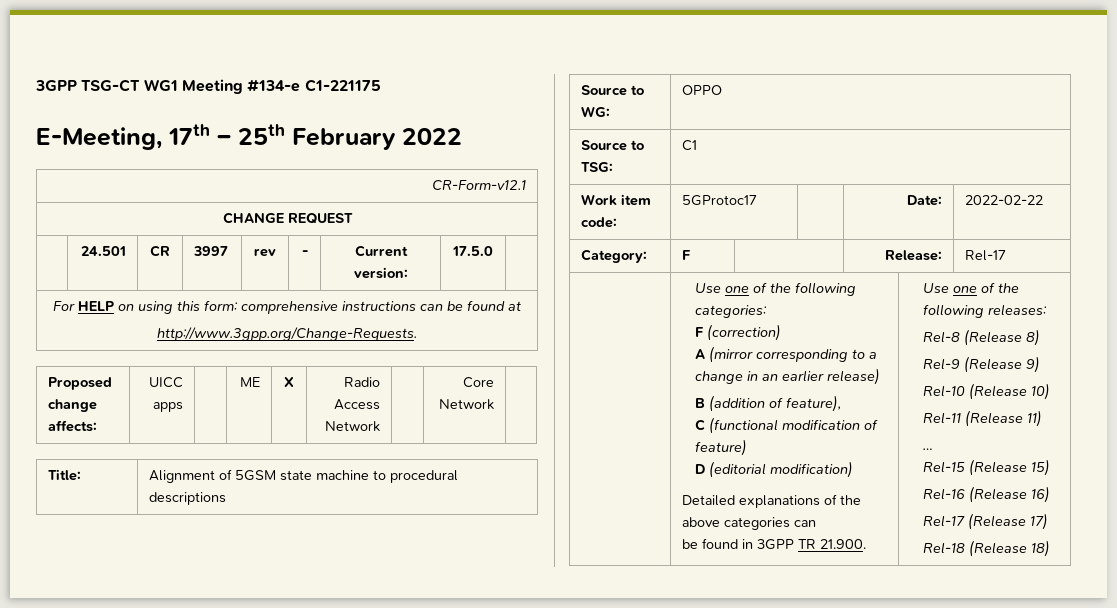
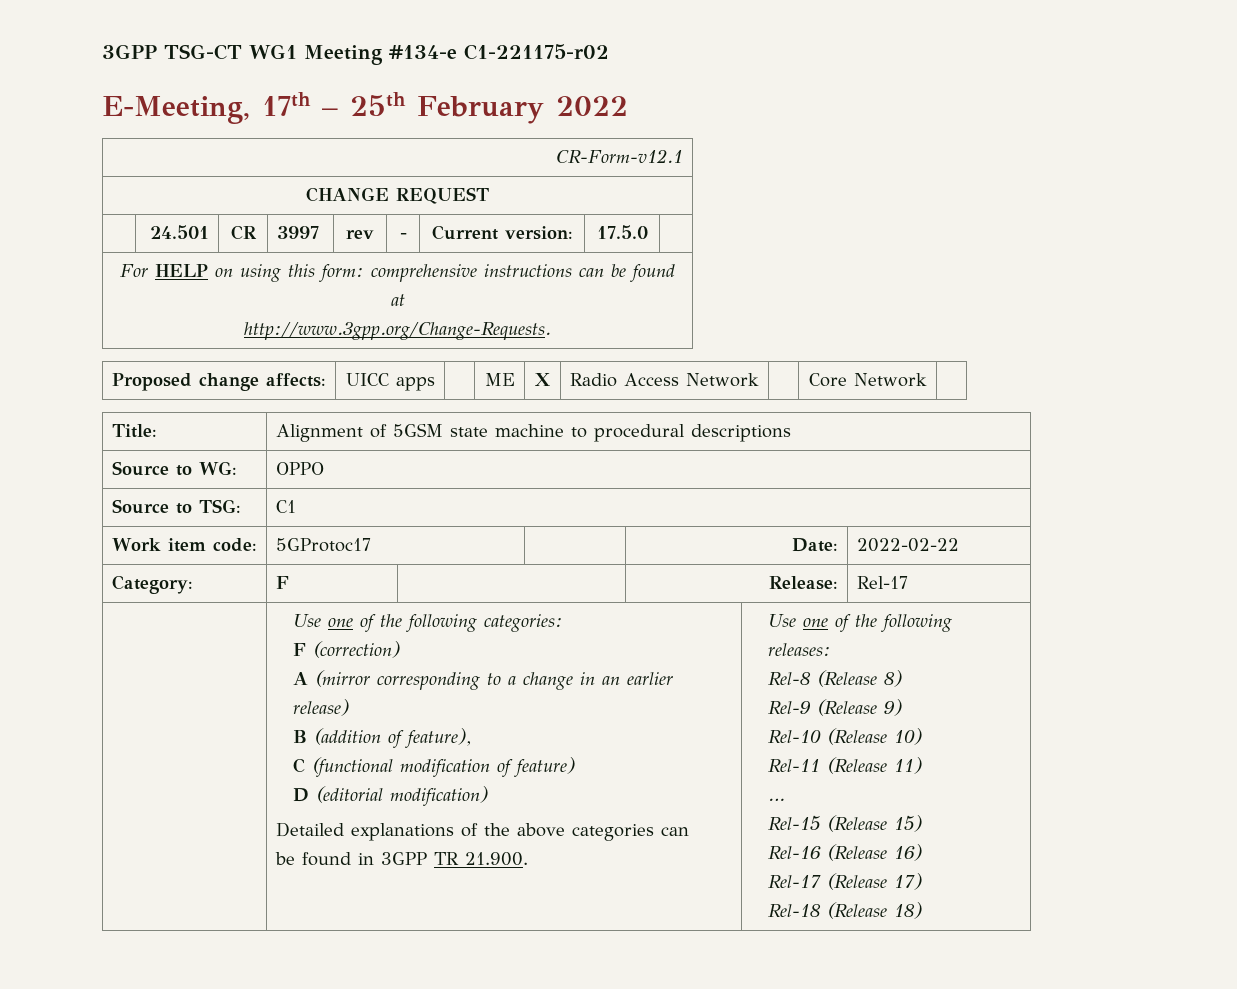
- 3GPP TSG-CT WG1 Meeting #134-e C1-221175
+ 3GPP TSG-CT WG1 Meeting #134-e C1-221175-r02

